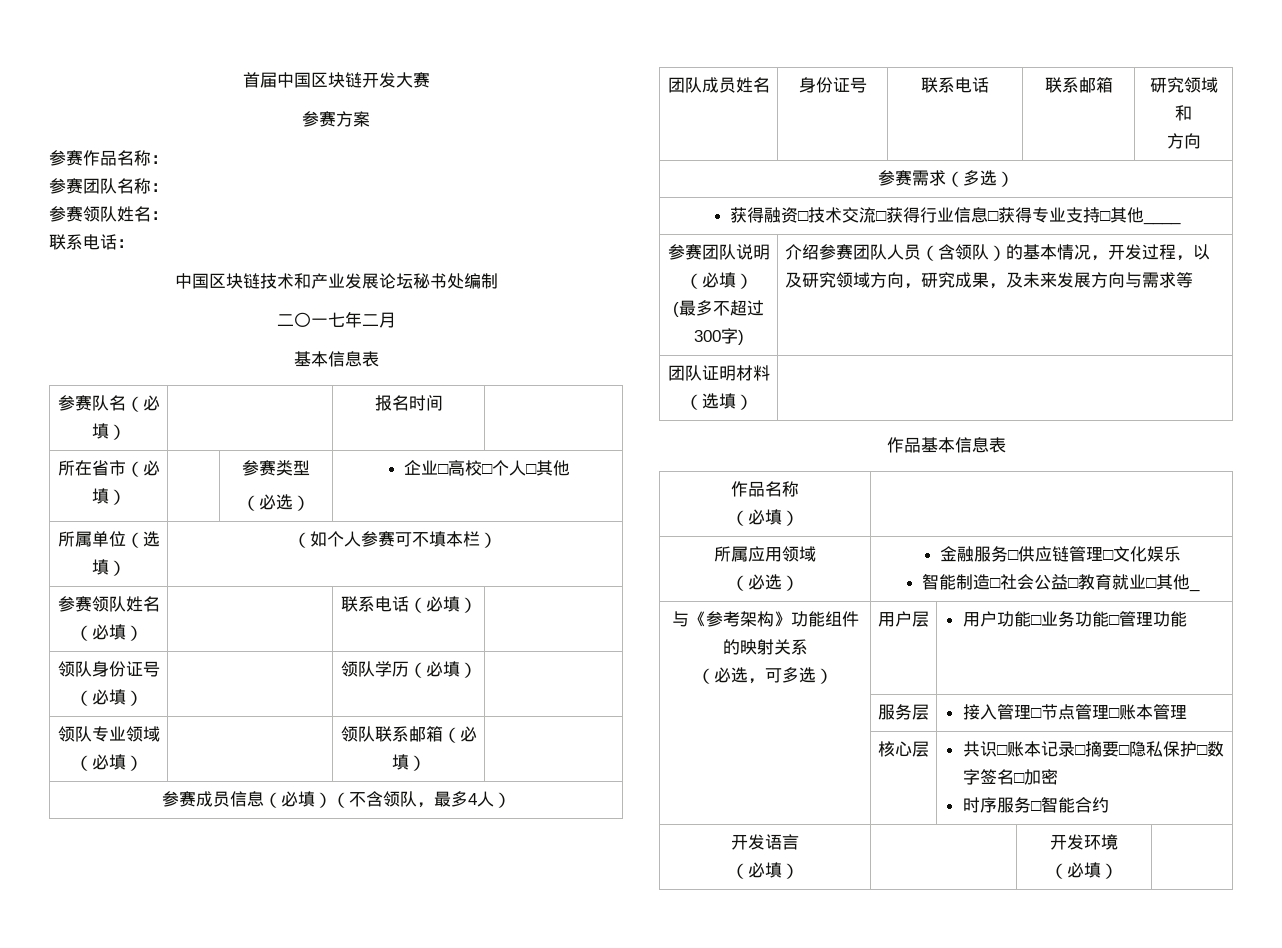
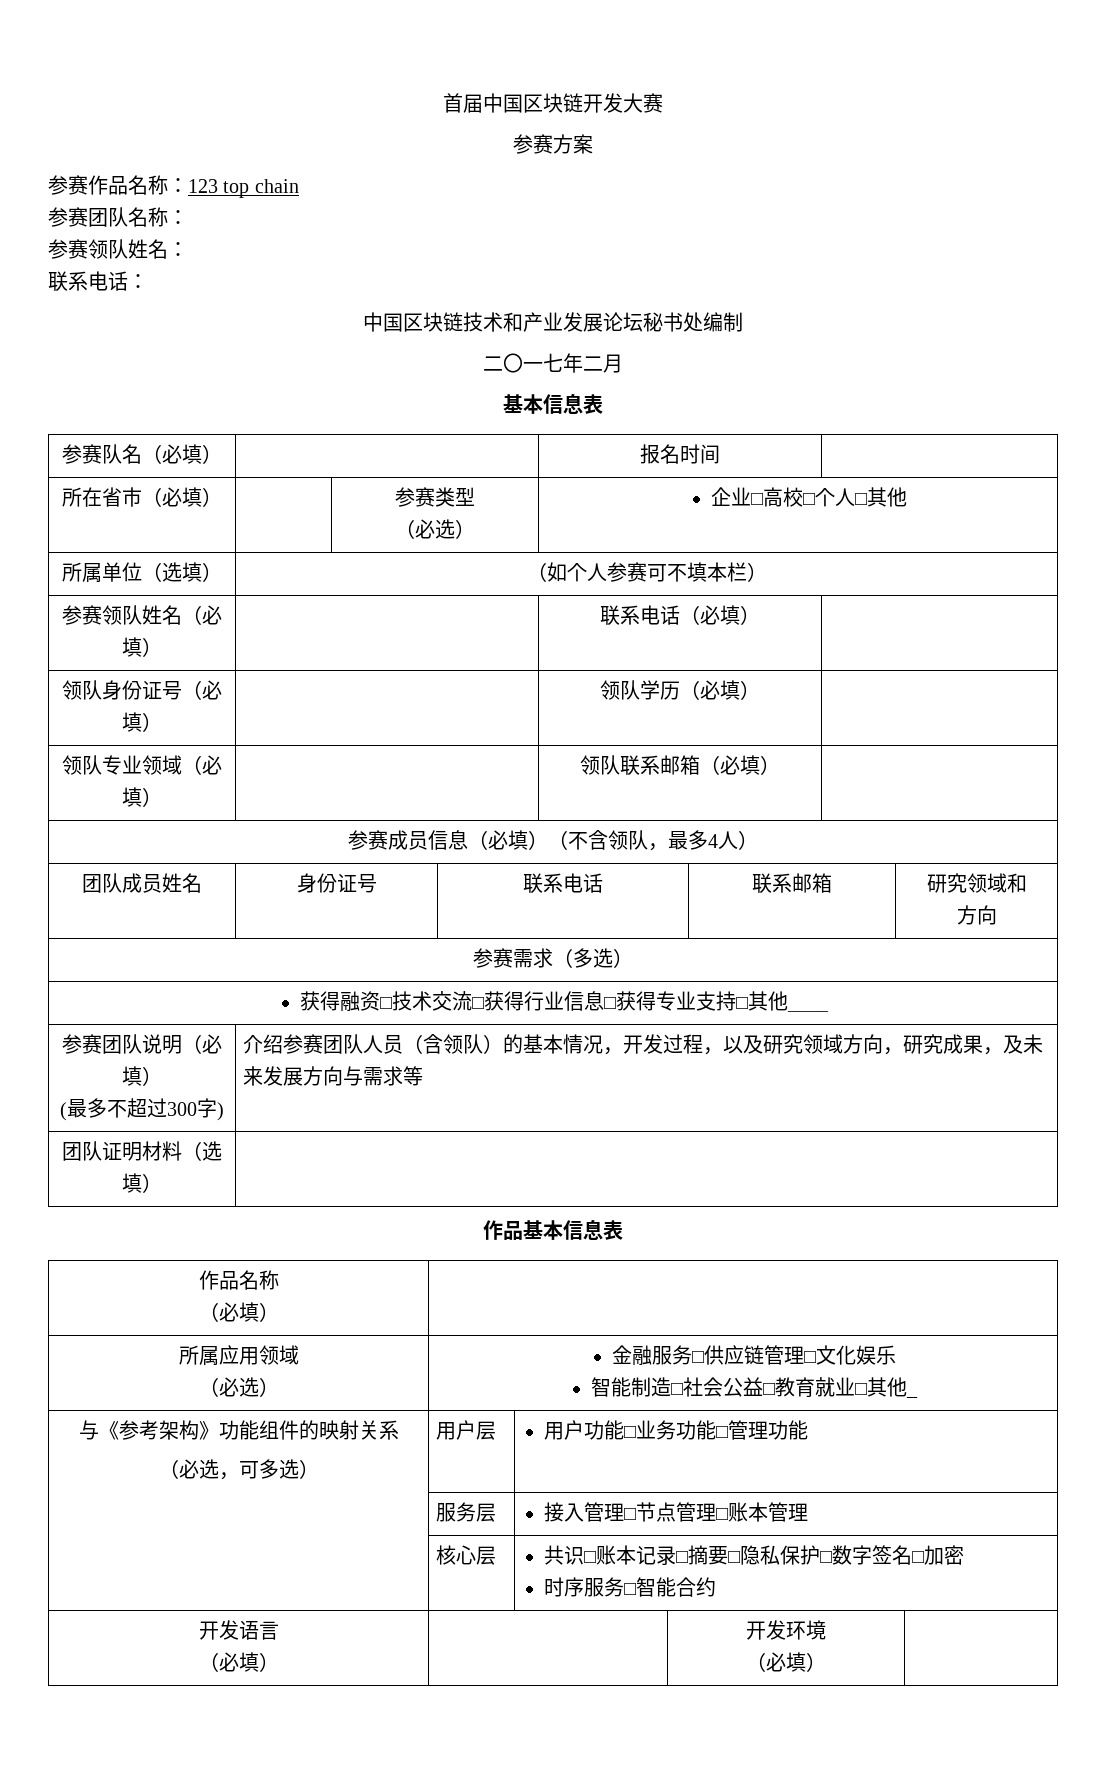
- 参赛作品名称：
+ 参赛作品名称：123 top chain

